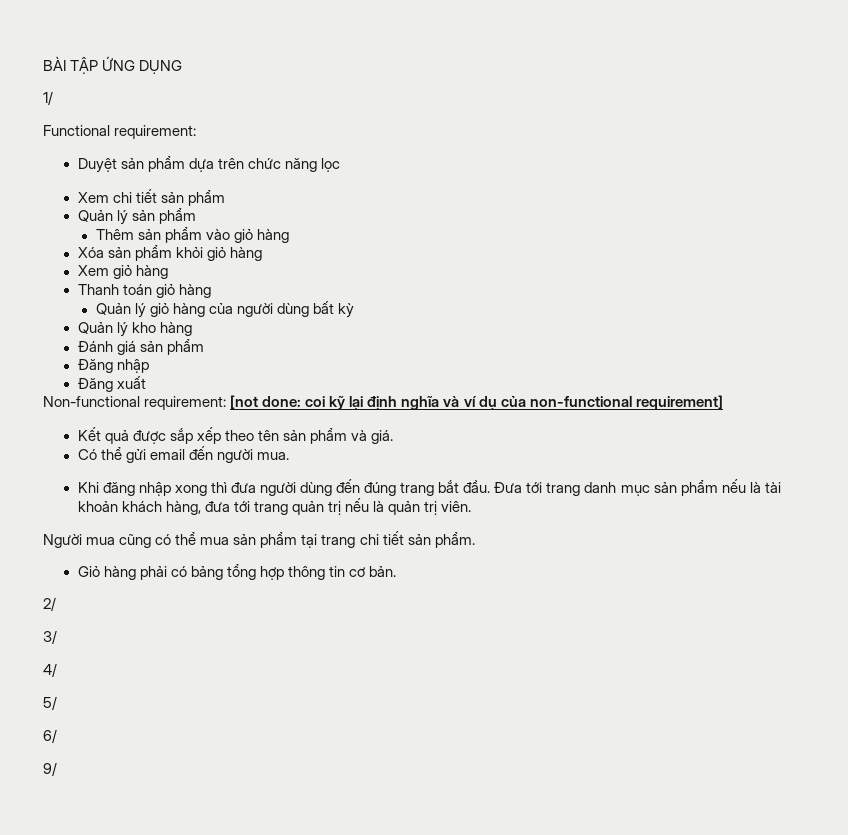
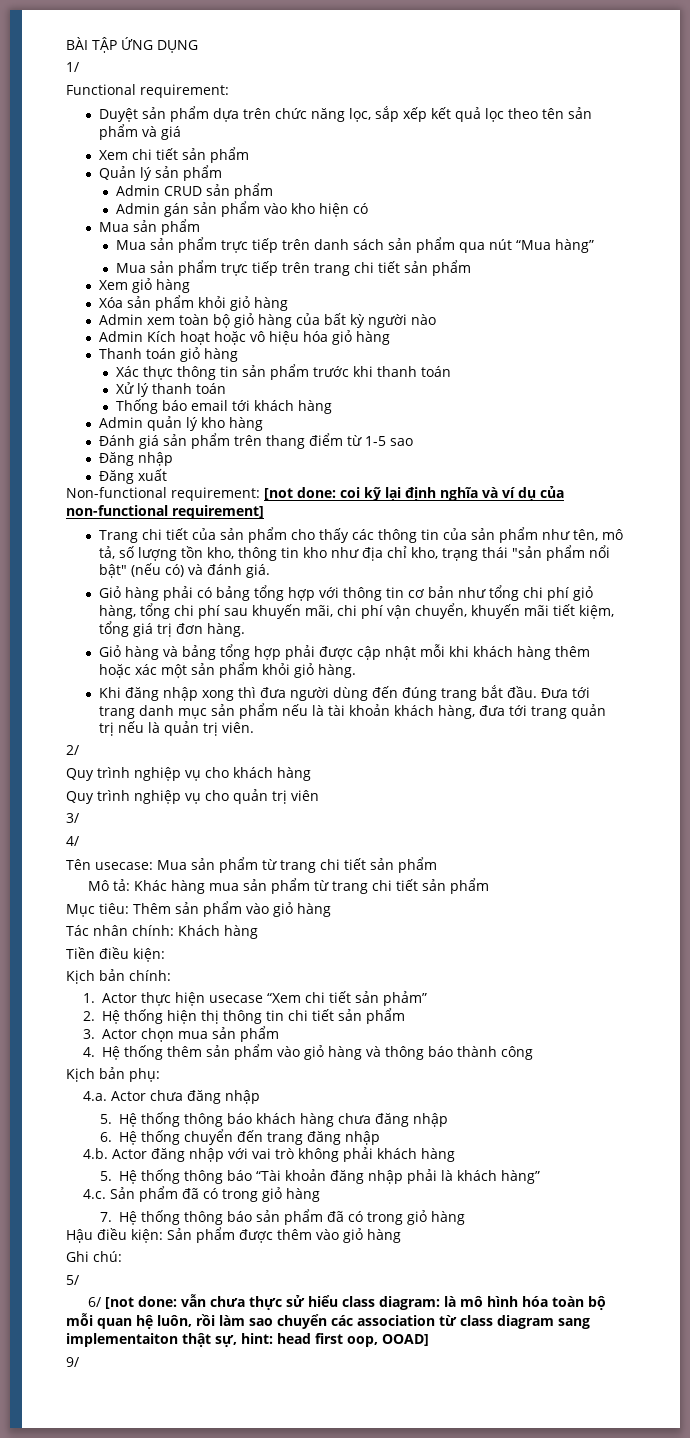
- Duyệt sản phẩm dựa trên chức năng lọc
+ Duyệt sản phẩm dựa trên chức năng lọc, sắp xếp kết quả lọc theo tên sản phẩm và giá
- Thêm sản phẩm vào giỏ hàng
+ Admin CRUD sản phẩm
+ Admin gán sản phẩm vào kho hiện có
+ Mua sản phẩm
+ Mua sản phẩm trực tiếp trên danh sách sản phẩm qua nút “Mua hàng”
+ Mua sản phẩm trực tiếp trên trang chi tiết sản phẩm
+ Xem giỏ hàng
- Xem giỏ hàng
+ Admin xem toàn bộ giỏ hàng của bất kỳ người nào
+ Admin Kích hoạt hoặc vô hiệu hóa giỏ hàng
- Quản lý giỏ hàng của người dùng bất kỳ
- Quản lý kho hàng
+ Xác thực thông tin sản phẩm trước khi thanh toán
+ Xử lý thanh toán
+ Thống báo email tới khách hàng
+ Admin quản lý kho hàng
- Đánh giá sản phẩm
+ Đánh giá sản phẩm trên thang điểm từ 1-5 sao
- Kết quả được sắp xếp theo tên sản phẩm và giá.
- Có thể gửi email đến người mua.
+ Trang chi tiết của sản phẩm cho thấy các thông tin của sản phẩm như tên, mô tả, số lượng tồn kho, thông tin kho như địa chỉ kho, trạng thái "sản phẩm nổi bật" (nếu có) và đánh giá.
+ Giỏ hàng phải có bảng tổng hợp với thông tin cơ bản như tổng chi phí giỏ hàng, tổng chi phí sau khuyến mãi, chi phí vận chuyển, khuyến mãi tiết kiệm, tổng giá trị đơn hàng.
+ Giỏ hàng và bảng tổng hợp phải được cập nhật mỗi khi khách hàng thêm hoặc xác một sản phẩm khỏi giỏ hàng.
- Người mua cũng có thể mua sản phẩm tại trang chi tiết sản phẩm.
- Giỏ hàng phải có bảng tổng hợp thông tin cơ bản.
  2/
+ Quy trình nghiệp vụ cho khách hàng
+ Quy trình nghiệp vụ cho quản trị viên
  3/
  4/
+ Tên usecase: Mua sản phẩm từ trang chi tiết sản phẩm
+ Mô tả: Khác hàng mua sản phẩm từ trang chi tiết sản phẩm
+ Mục tiêu: Thêm sản phẩm vào giỏ hàng
+ Tác nhân chính: Khách hàng
+ Tiền điều kiện:
+ Kịch bản chính:
+ 1. Actor thực hiện usecase “Xem chi tiết sản phảm”
+ 2. Hệ thống hiện thị thông tin chi tiết sản phẩm
+ 3. Actor chọn mua sản phẩm
+ 4. Hệ thống thêm sản phẩm vào giỏ hàng và thông báo thành công
+ Kịch bản phụ:
+ 4.a. Actor chưa đăng nhập
+ 5. Hệ thống thông báo khách hàng chưa đăng nhập
+ 6. Hệ thống chuyển đến trang đăng nhập
+ 4.b. Actor đăng nhập với vai trò không phải khách hàng
+ 5. Hệ thống thông báo “Tài khoản đăng nhập phải là khách hàng”
+ 4.c. Sản phẩm đã có trong giỏ hàng
+ 7. Hệ thống thông báo sản phẩm đã có trong giỏ hàng
+ Hậu điều kiện: Sản phẩm được thêm vào giỏ hàng
+ Ghi chú:
  5/
- 6/
+ 6/ [not done: vẫn chưa thực sử hiểu class diagram: là mô hình hóa toàn bộ mỗi quan hệ luôn, rồi làm sao chuyển các association từ class diagram sang implementaiton thật sự, hint: head first oop, OOAD]

